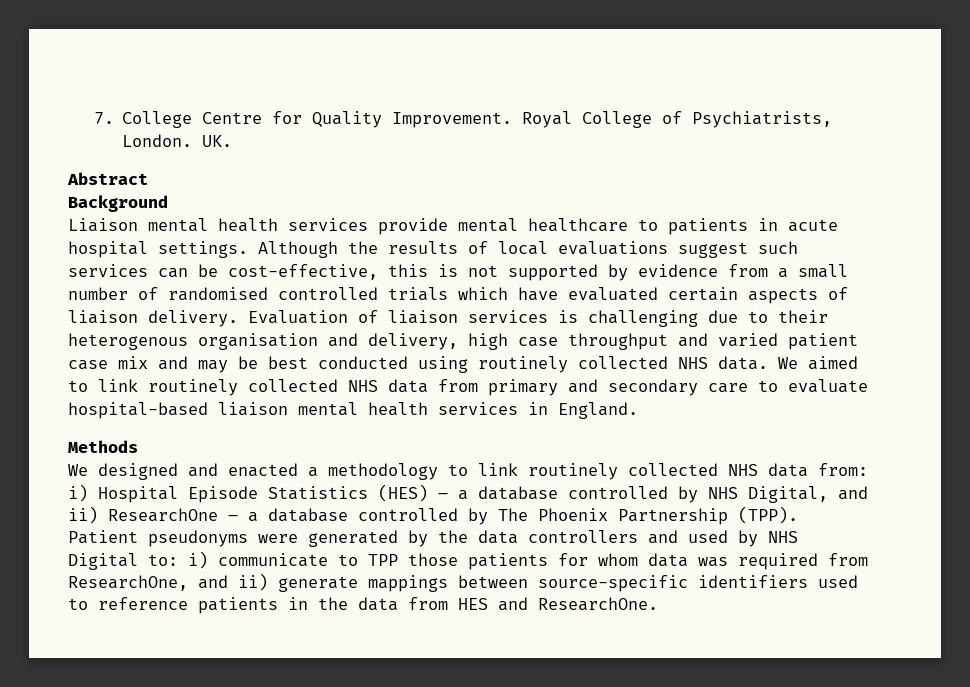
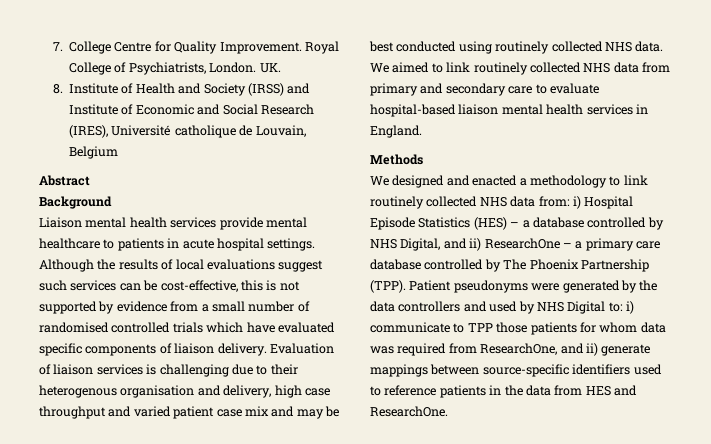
+ 8. Institute of Health and Society (IRSS) and Institute of Economic and Social Research (IRES), Université catholique de Louvain, Belgium
- Although the results of local evaluations suggest such services can be cost-effective, this is not supported by evidence from a small number of randomised controlled trials which have evaluated certain aspects of liaison delivery.
+ Although the results of local evaluations suggest such services can be cost-effective, this is not supported by evidence from a small number of randomised controlled trials which have evaluated specific components of liaison delivery.
- We designed and enacted a methodology to link routinely collected NHS data from: i) Hospital Episode Statistics (HES) – a database controlled by NHS Digital, and ii) ResearchOne – a database controlled by The Phoenix Partnership (TPP).
+ We designed and enacted a methodology to link routinely collected NHS data from: i) Hospital Episode Statistics (HES) – a database controlled by NHS Digital, and ii) ResearchOne – a primary care database controlled by The Phoenix Partnership (TPP).

